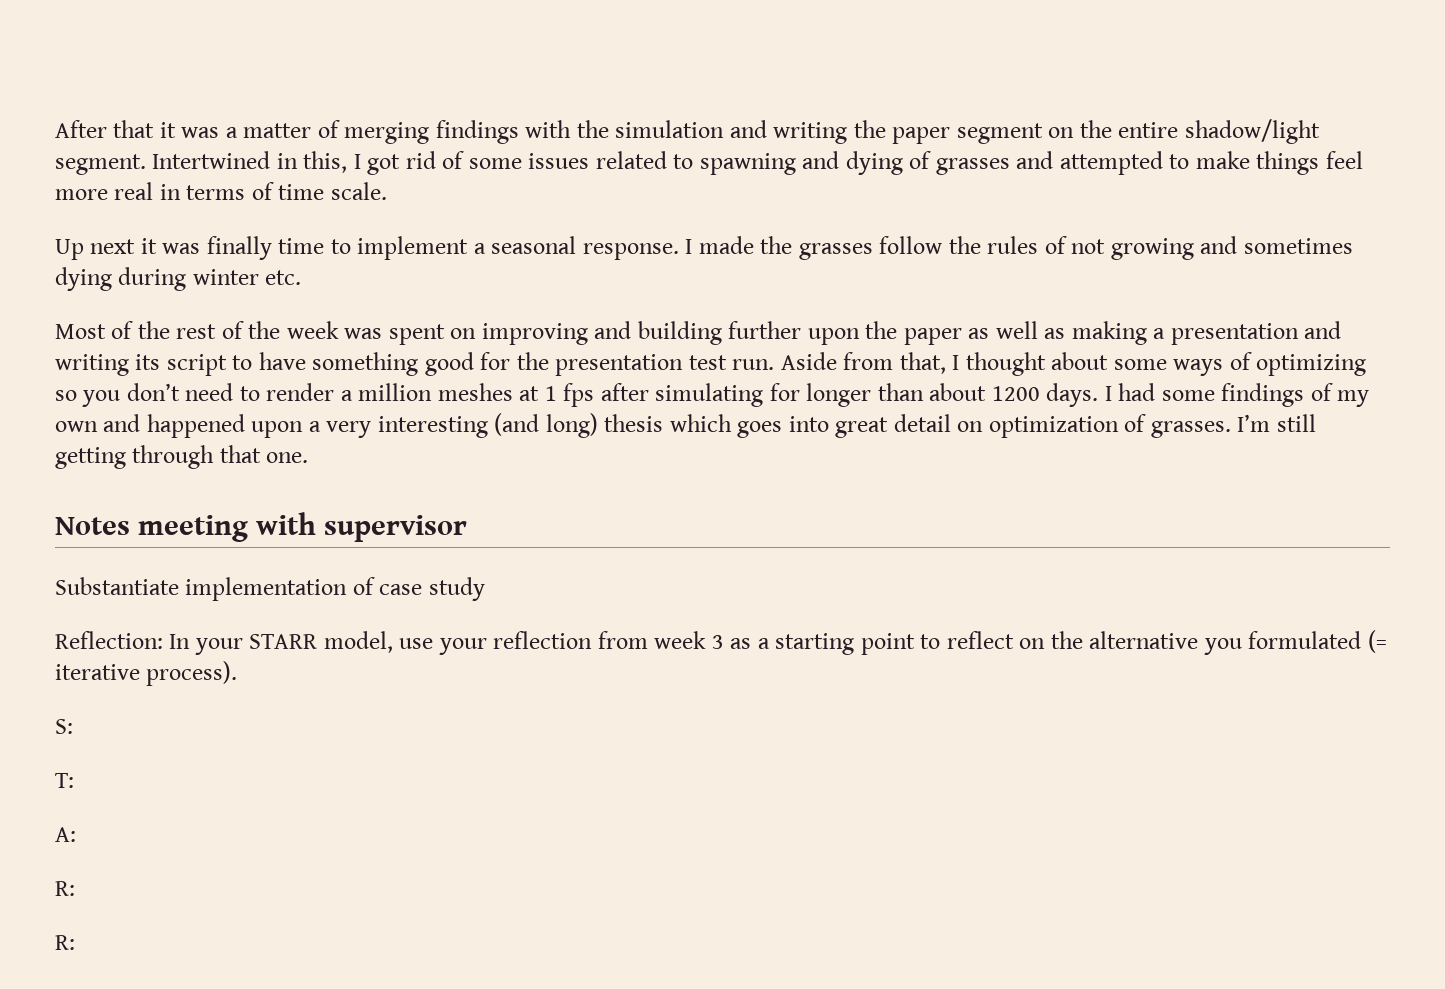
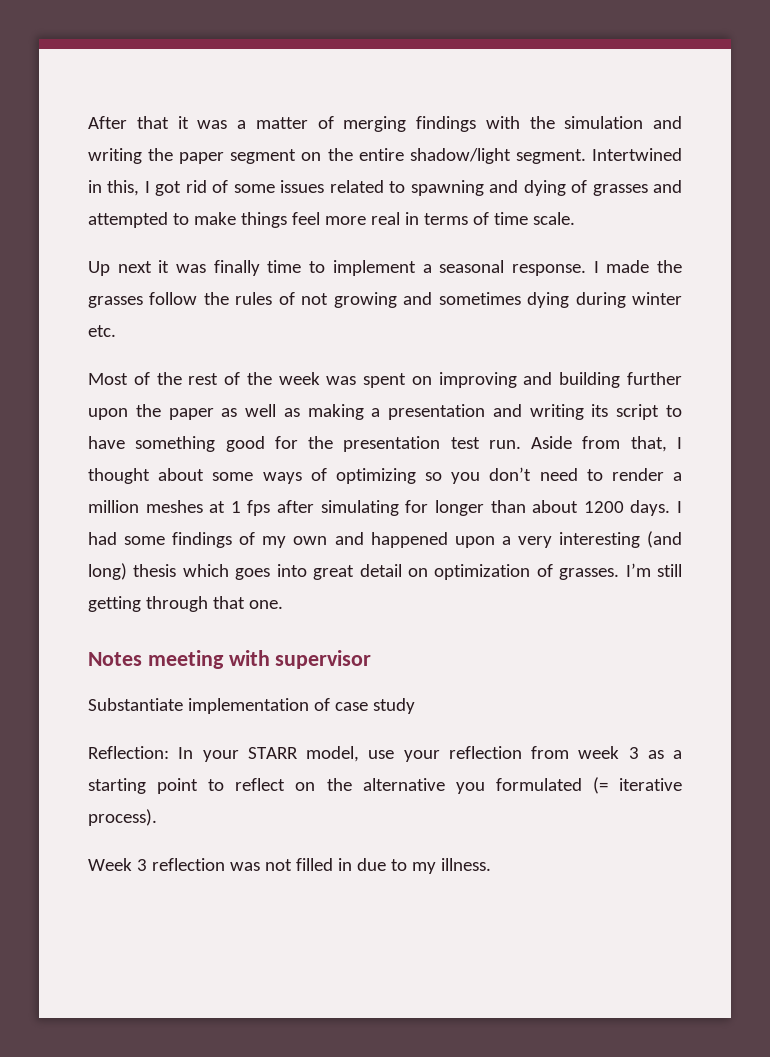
- S:
- T:
- A:
- R:
- R:
+ Week 3 reflection was not filled in due to my illness.

